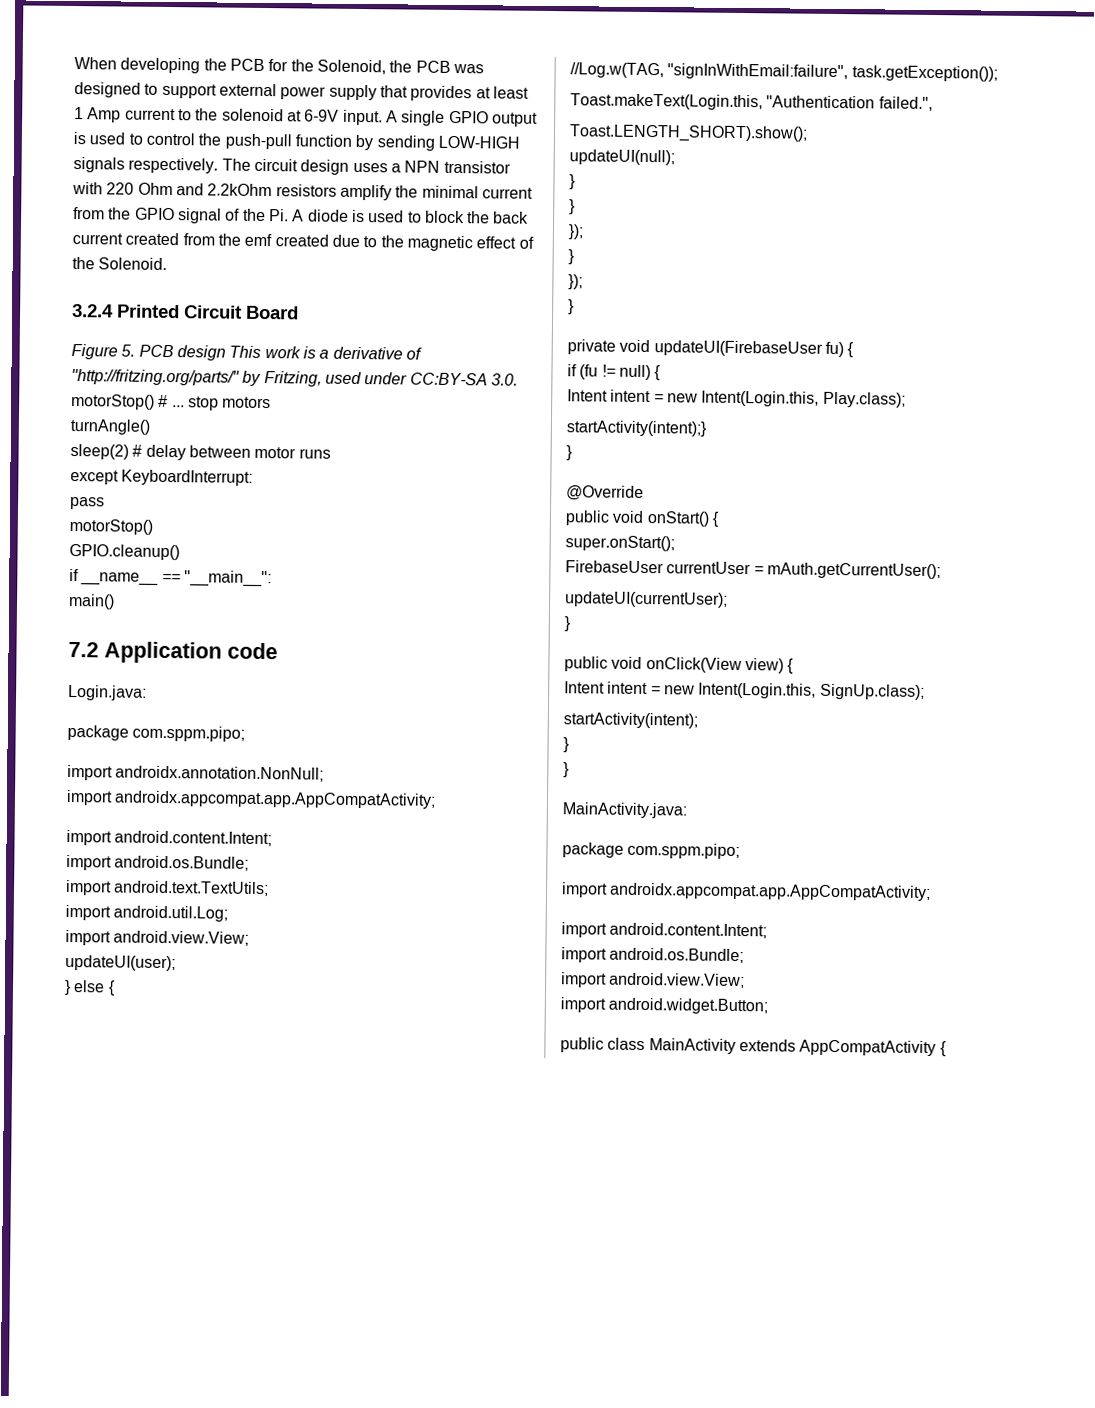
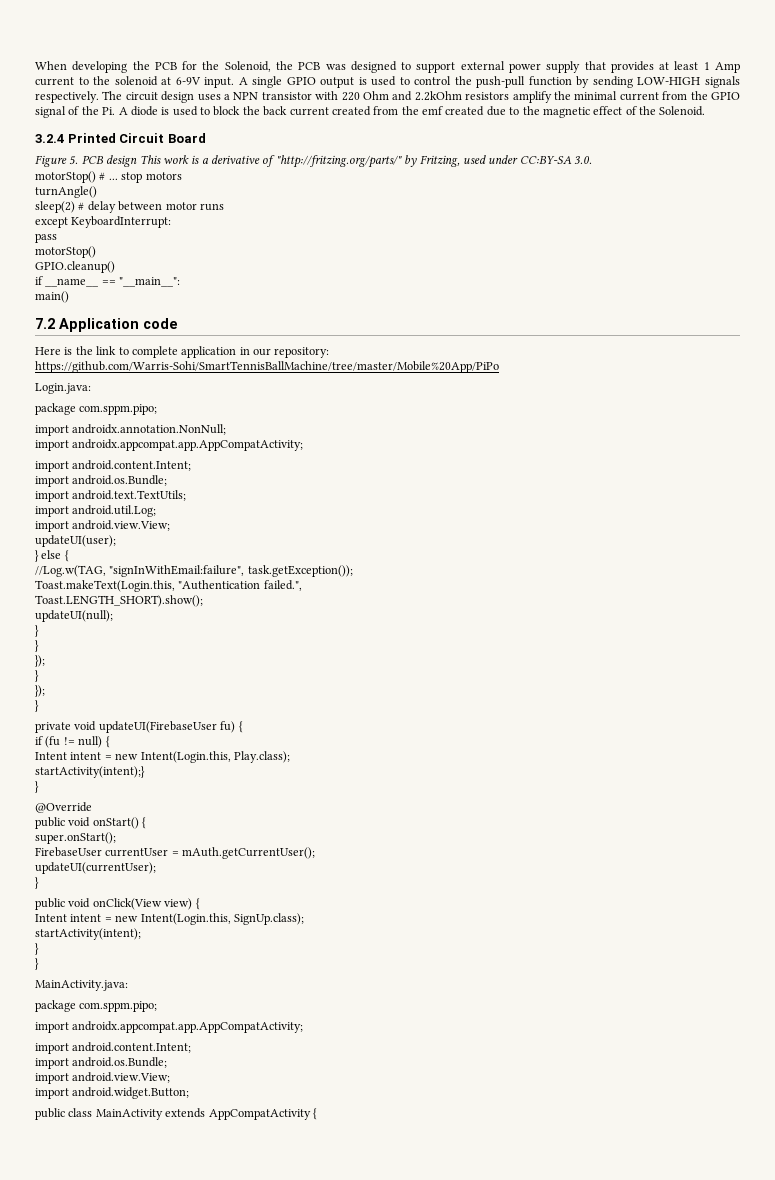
+ Here is the link to complete application in our repository: https://github.com/Warris-Sohi/SmartTennisBallMachine/tree/master/Mobile%20App/PiPo

